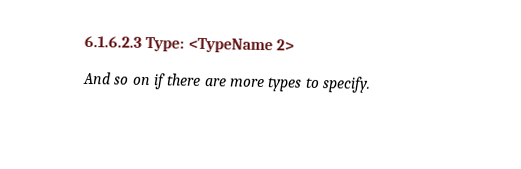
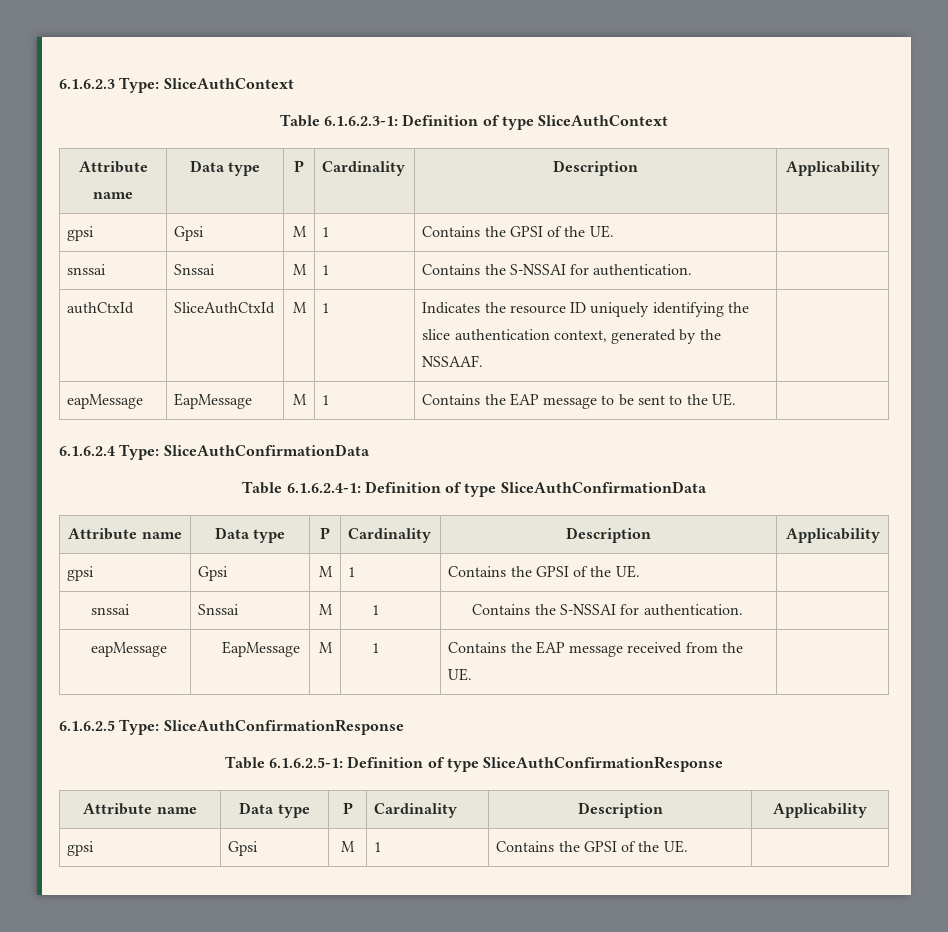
- 6.1.6.2.3 Type: <TypeName 2>
- And so on if there are more types to specify.
+ 6.1.6.2.3 Type: SliceAuthContext
+ Table 6.1.6.2.3-1: Definition of type SliceAuthContext
+ Attribute name | Data type | P | Cardinality | Description | Applicability
+ gpsi | Gpsi | M | 1 | Contains the GPSI of the UE. |
+ snssai | Snssai | M | 1 | Contains the S-NSSAI for authentication. |
+ authCtxId | SliceAuthCtxId | M | 1 | Indicates the resource ID uniquely identifying the slice authentication context, generated by the NSSAAF. |
+ eapMessage | EapMessage | M | 1 | Contains the EAP message to be sent to the UE. |
+ 6.1.6.2.4 Type: SliceAuthConfirmationData
+ Table 6.1.6.2.4-1: Definition of type SliceAuthConfirmationData
+ Attribute name | Data type | P | Cardinality | Description | Applicability
+ gpsi | Gpsi | M | 1 | Contains the GPSI of the UE. |
+ snssai | Snssai | M | 1 | Contains the S-NSSAI for authentication. |
+ eapMessage | EapMessage | M | 1 | Contains the EAP message received from the UE. |
+ 6.1.6.2.5 Type: SliceAuthConfirmationResponse
+ Table 6.1.6.2.5-1: Definition of type SliceAuthConfirmationResponse
+ Attribute name | Data type | P | Cardinality | Description | Applicability
+ gpsi | Gpsi | M | 1 | Contains the GPSI of the UE. |

